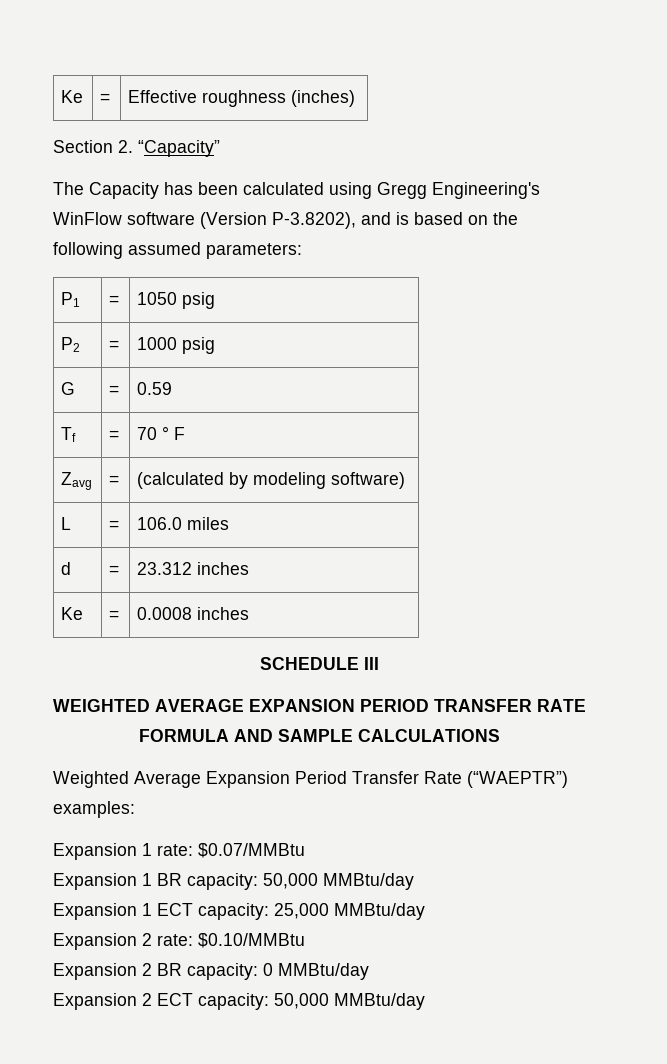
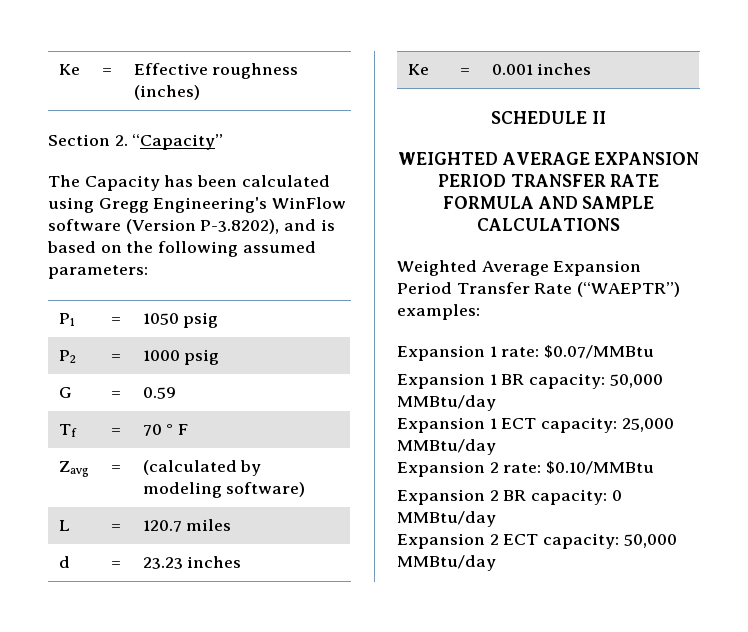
- L | = | 106.0 miles
+ L | = | 120.7 miles
- d | = | 23.312 inches
+ d | = | 23.23 inches
- Ke | = | 0.0008 inches
+ Ke | = | 0.001 inches
- SCHEDULE III
+ SCHEDULE II

